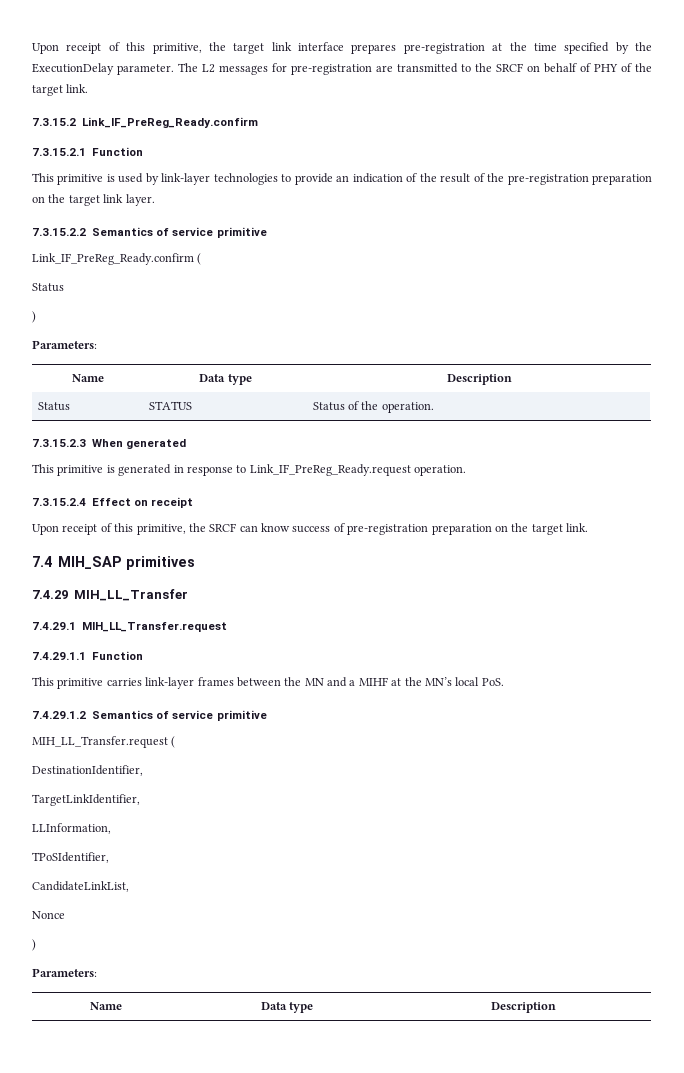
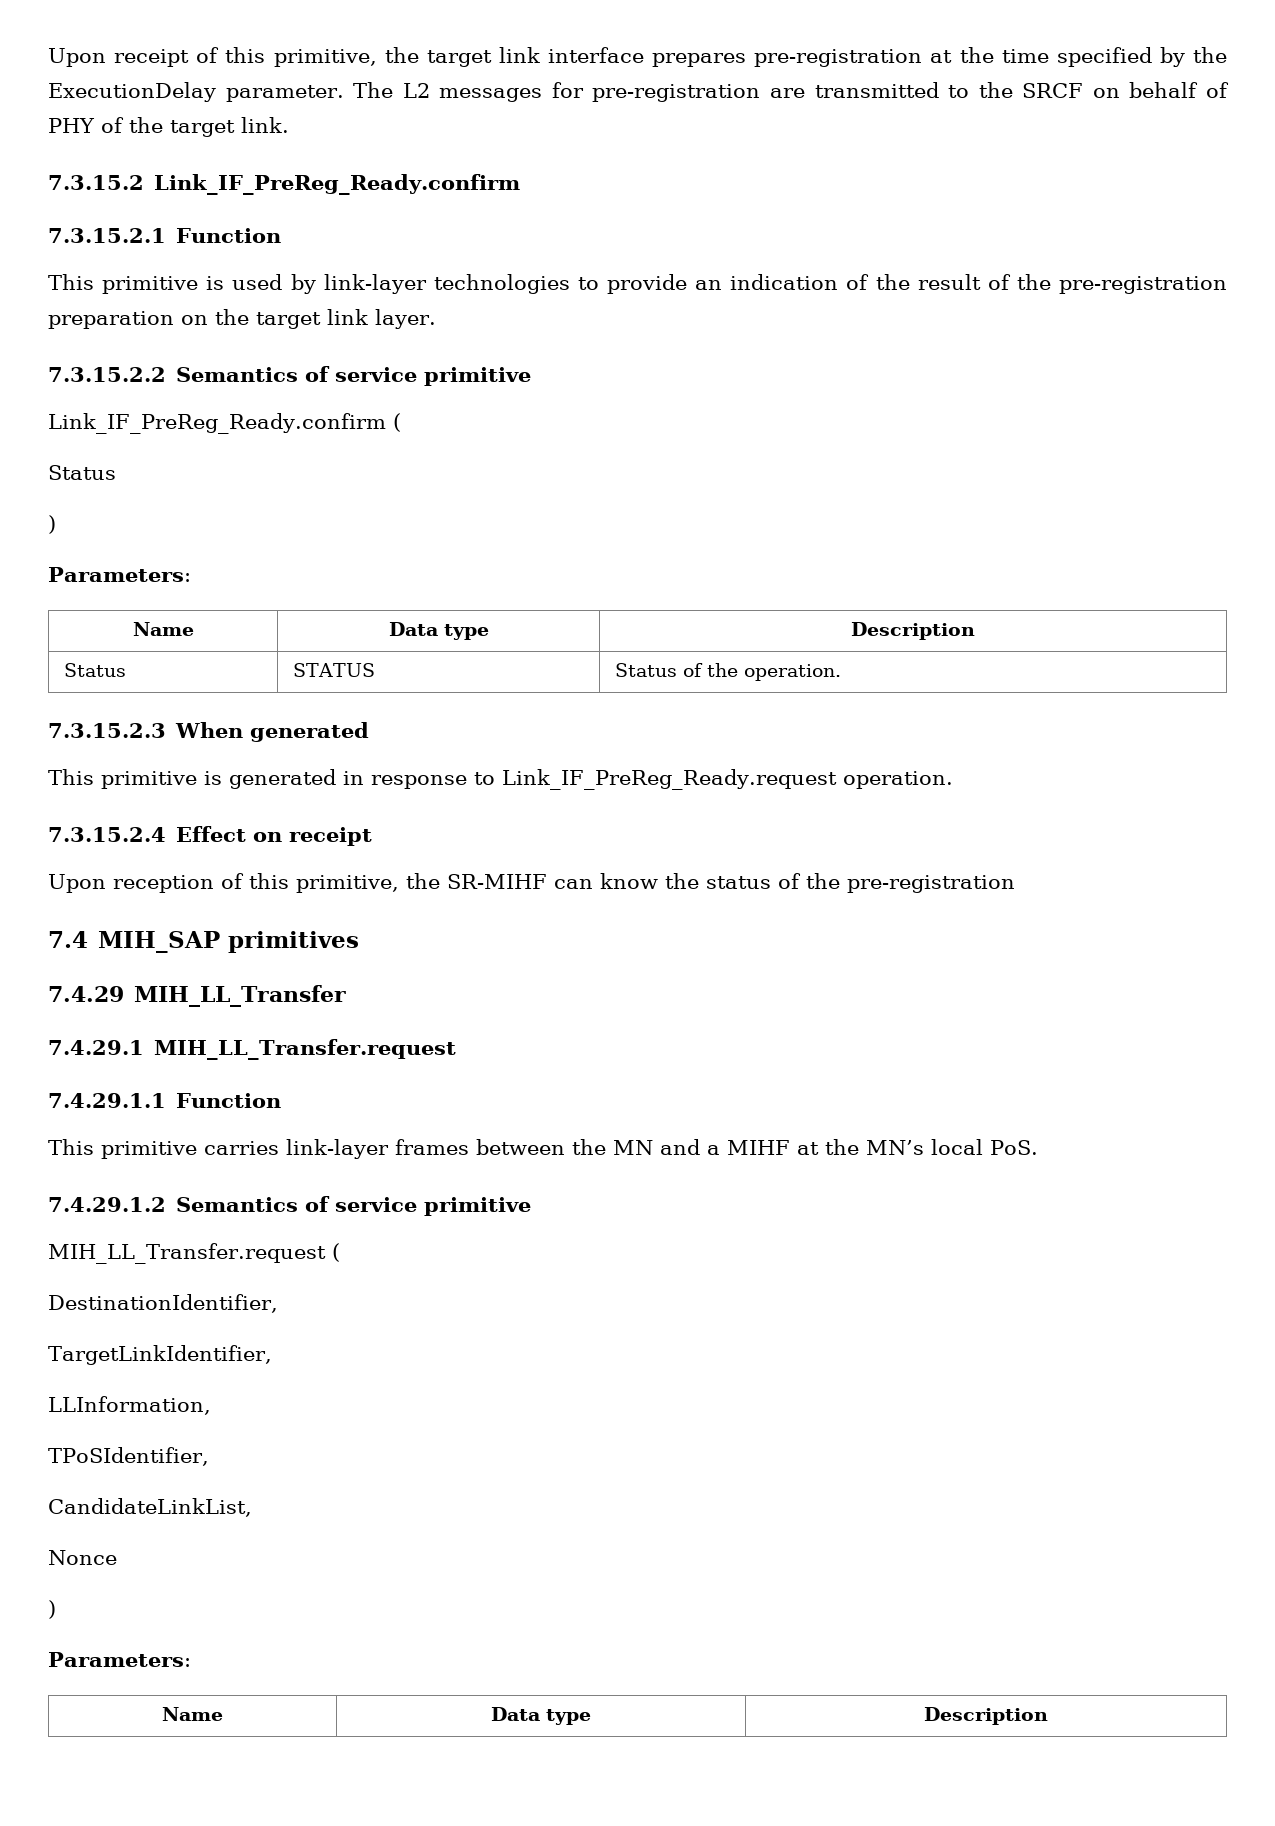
- Upon receipt of this primitive, the SRCF can know success of pre-registration preparation on the target link.
+ Upon reception of this primitive, the SR-MIHF can know the status of the pre-registration

